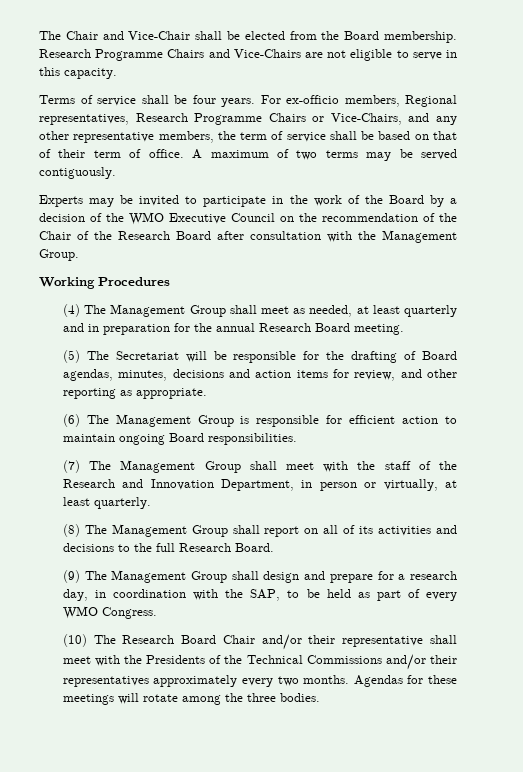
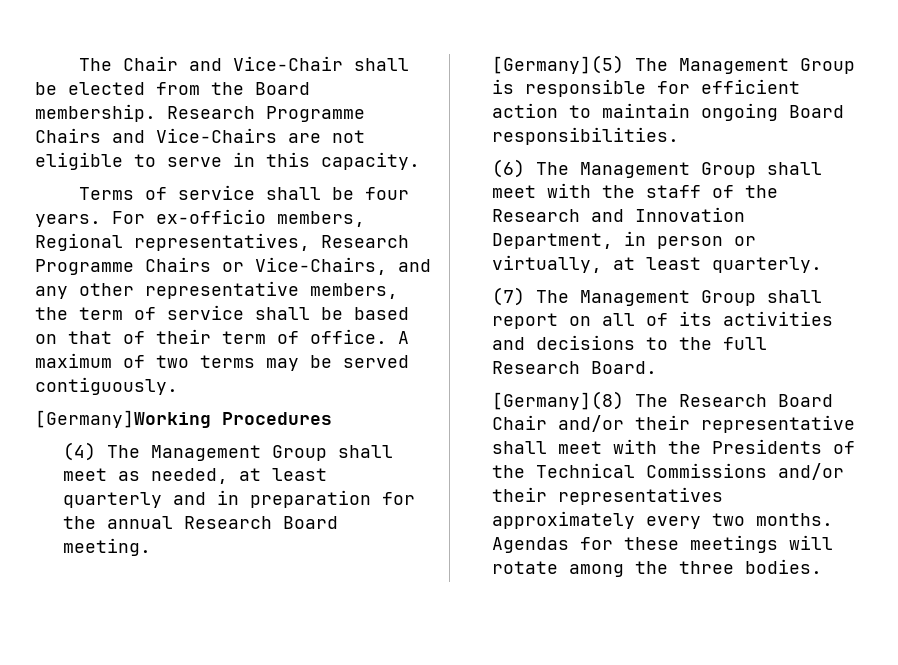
- Experts may be invited to participate in the work of the Board by a decision of the WMO Executive Council on the recommendation of the Chair of the Research Board after consultation with the Management Group.
- Working Procedures
+ [Germany]Working Procedures
- (5) The Secretariat will be responsible for the drafting of Board agendas, minutes, decisions and action items for review, and other reporting as appropriate.
- (6) The Management Group is responsible for efficient action to maintain ongoing Board responsibilities.
+ [Germany](5) The Management Group is responsible for efficient action to maintain ongoing Board responsibilities.
- (7) The Management Group shall meet with the staff of the Research and Innovation Department, in person or virtually, at least quarterly.
+ (6) The Management Group shall meet with the staff of the Research and Innovation Department, in person or virtually, at least quarterly.
- (8) The Management Group shall report on all of its activities and decisions to the full Research Board.
+ (7) The Management Group shall report on all of its activities and decisions to the full Research Board.
- (9) The Management Group shall design and prepare for a research day, in coordination with the SAP, to be held as part of every WMO Congress.
- (10) The Research Board Chair and/or their representative shall meet with the Presidents of the Technical Commissions and/or their representatives approximately every two months.
+ [Germany](8) The Research Board Chair and/or their representative shall meet with the Presidents of the Technical Commissions and/or their representatives approximately every two months.

